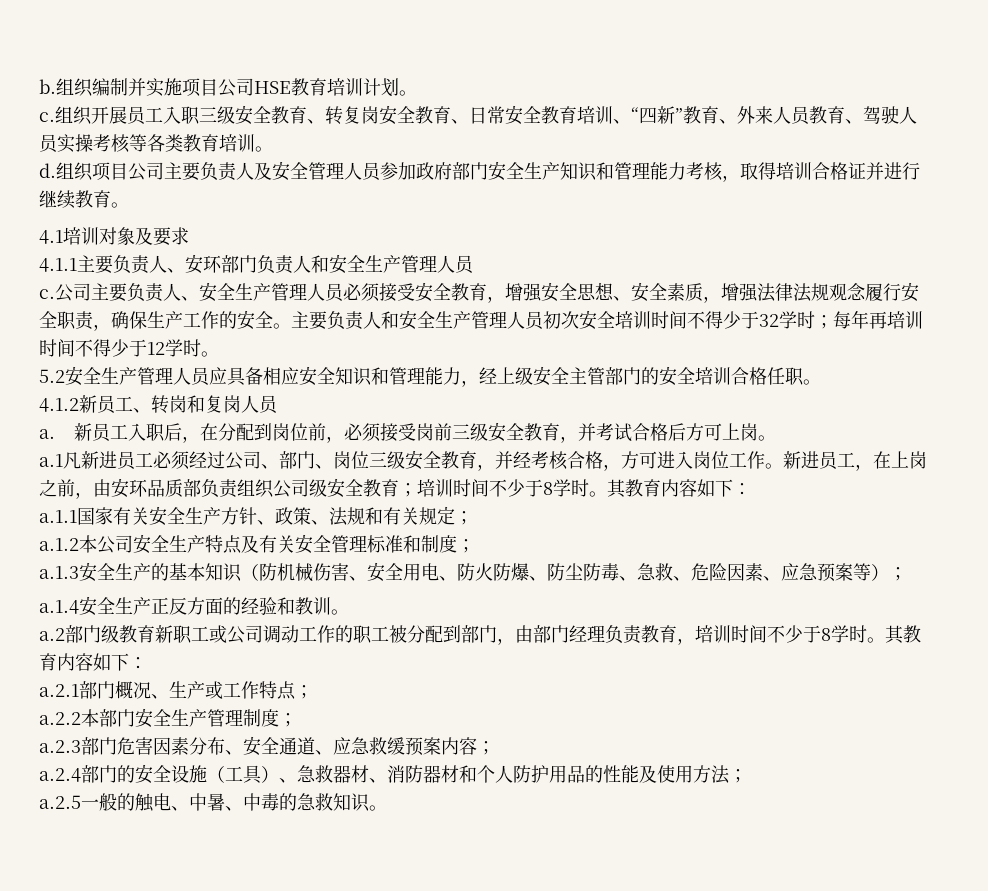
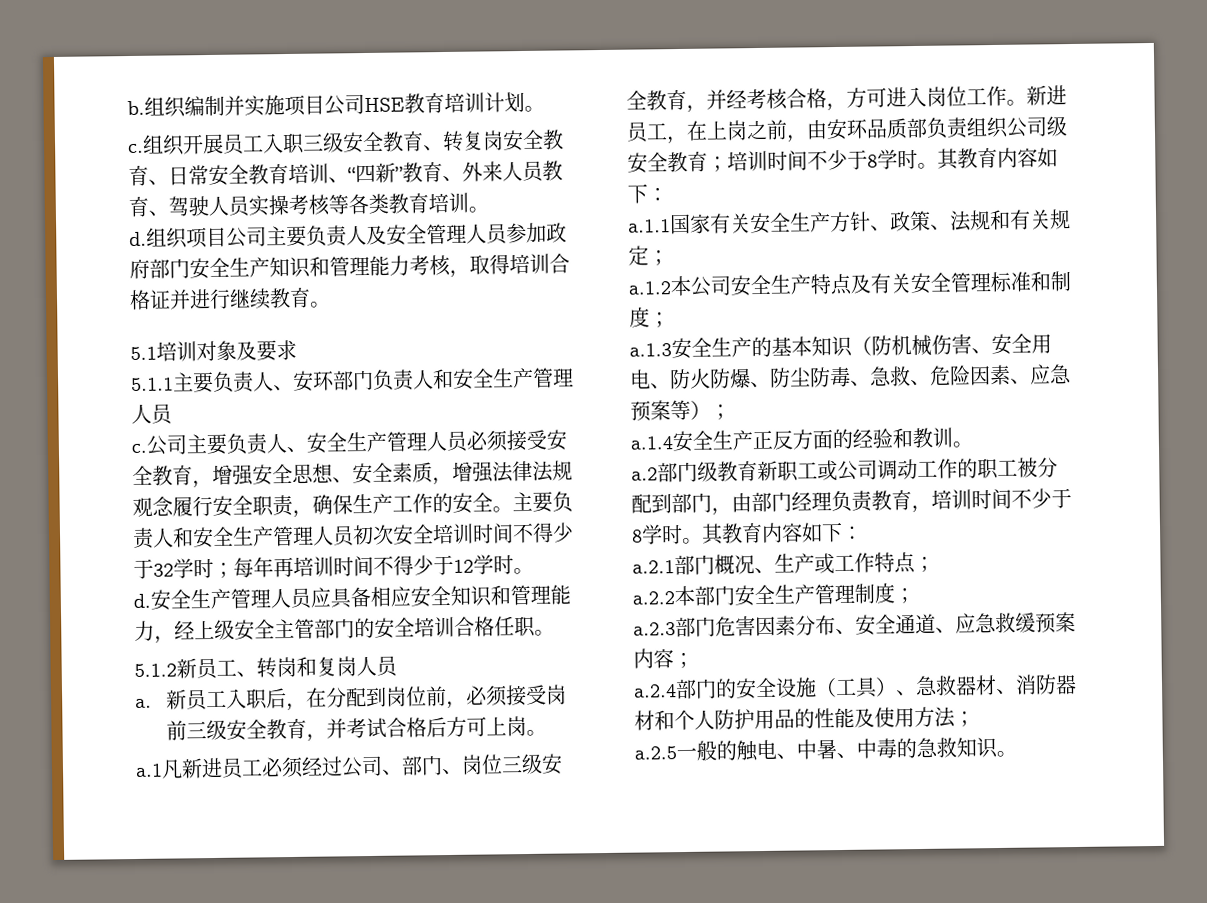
- 4.1培训对象及要求
+ 5.1培训对象及要求
- 4.1.1主要负责人、安环部门负责人和安全生产管理人员
+ 5.1.1主要负责人、安环部门负责人和安全生产管理人员
- 5.2安全生产管理人员应具备相应安全知识和管理能力，经上级安全主管部门的安全培训合格任职。
+ d.安全生产管理人员应具备相应安全知识和管理能力，经上级安全主管部门的安全培训合格任职。
- 4.1.2新员工、转岗和复岗人员
+ 5.1.2新员工、转岗和复岗人员

